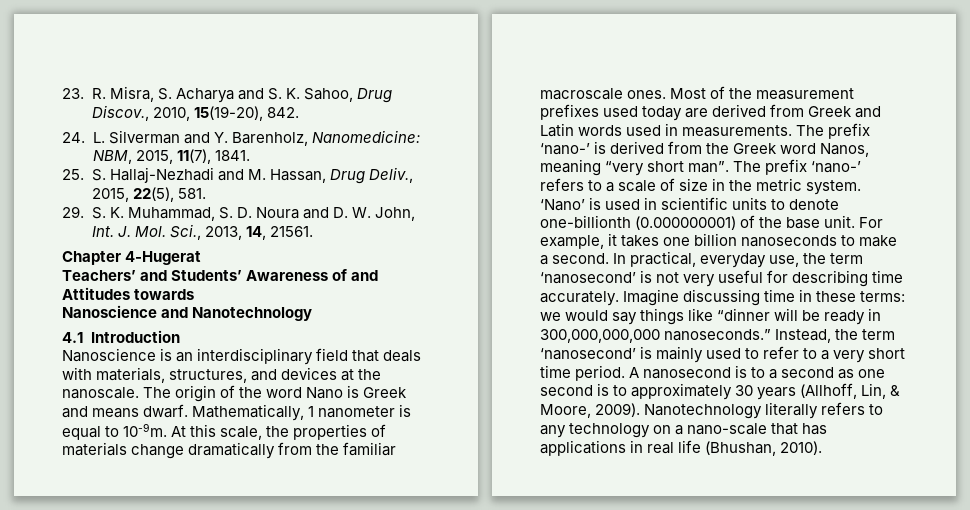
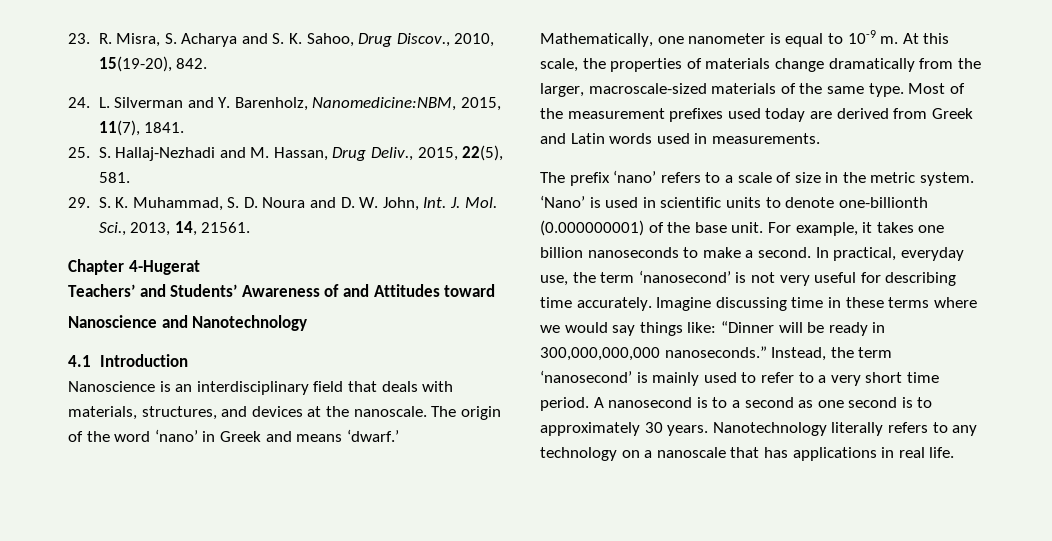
- 24. L. Silverman and Y. Barenholz, Nanomedicine: NBM, 2015, 11(7), 1841.
+ 24. L. Silverman and Y. Barenholz, Nanomedicine:NBM, 2015, 11(7), 1841.
- Teachers’ and Students’ Awareness of and Attitudes towards
+ Teachers’ and Students’ Awareness of and Attitudes toward
- The origin of the word Nano is Greek and means dwarf. Mathematically, 1 nanometer is equal to 10-9m.
+ The origin of the word ‘nano’ in Greek and means ‘dwarf.’ Mathematically, one nanometer is equal to 10-9 m.
- At this scale, the properties of materials change dramatically from the familiar macroscale ones.
+ At this scale, the properties of materials change dramatically from the larger, macroscale-sized materials of the same type.
- Most of the measurement prefixes used today are derived from Greek and Latin words used in measurements. The prefix ‘nano-’ is derived from the Greek word Nanos, meaning “very short man”. The prefix ‘nano-’ refers to a scale of size in the metric system.
+ Most of the measurement prefixes used today are derived from Greek and Latin words used in measurements.
+ The prefix ‘nano’ refers to a scale of size in the metric system.
- Imagine discussing time in these terms: we would say things like “dinner will be ready in 300,000,000,000 nanoseconds.”
+ Imagine discussing time in these terms where we would say things like: “Dinner will be ready in 300,000,000,000 nanoseconds.”
- A nanosecond is to a second as one second is to approximately 30 years (Allhoff, Lin, & Moore, 2009).
+ A nanosecond is to a second as one second is to approximately 30 years.
- Nanotechnology literally refers to any technology on a nano-scale that has applications in real life (Bhushan, 2010).
+ Nanotechnology literally refers to any technology on a nanoscale that has applications in real life.

